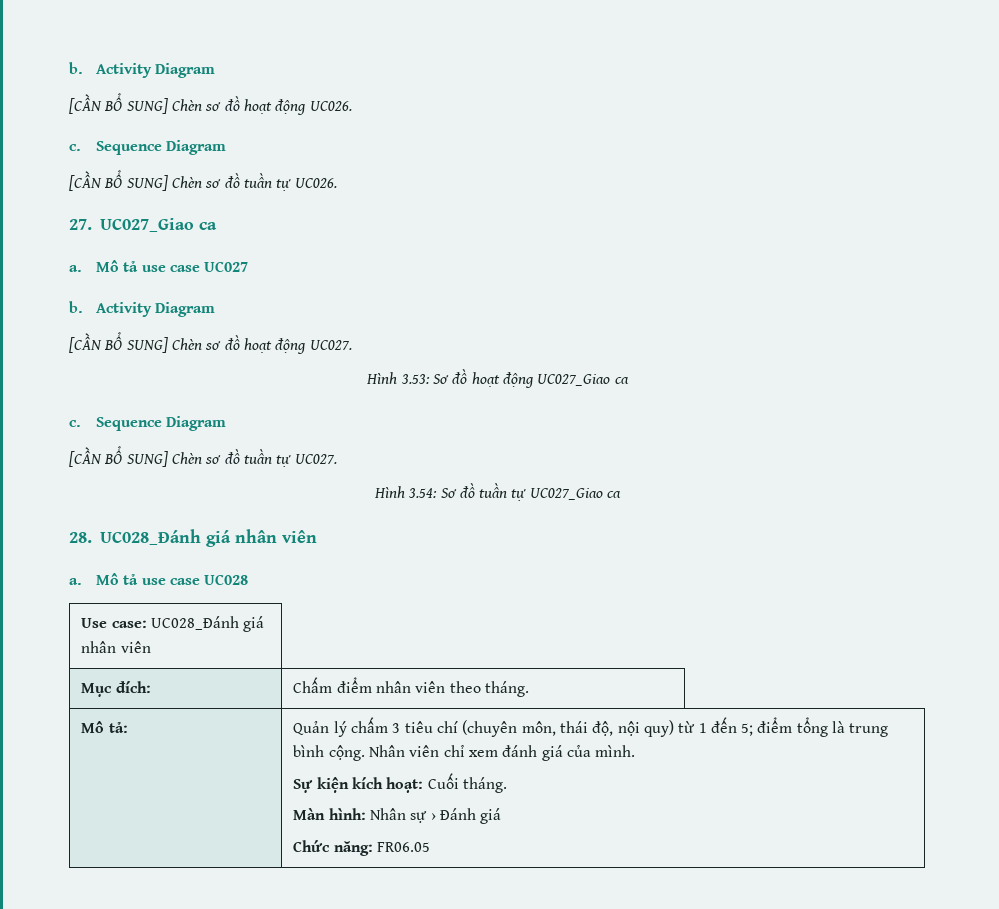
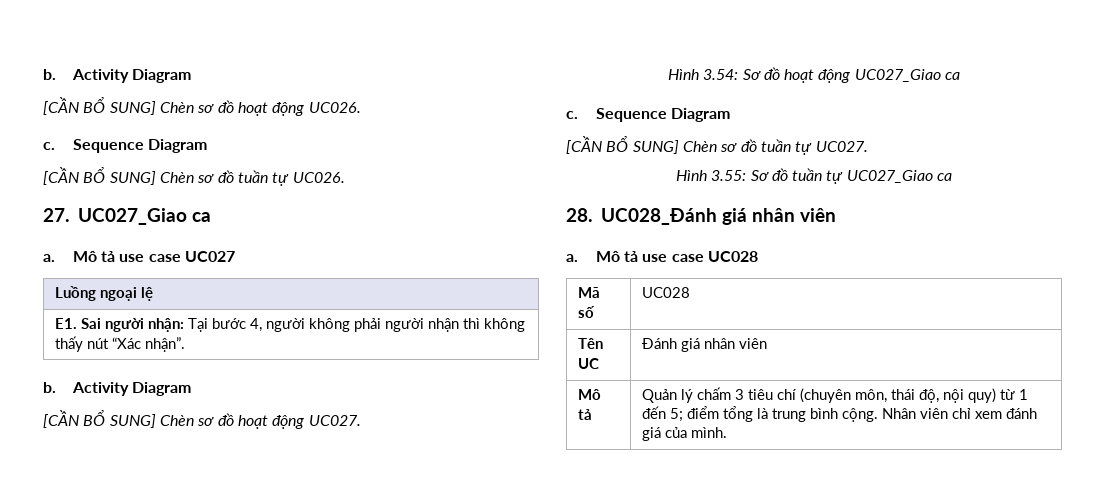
+ Luồng ngoại lệ
+ E1. Sai người nhận: Tại bước 4, người không phải người nhận thì không thấy nút “Xác nhận”.
- Hình 3.53: Sơ đồ hoạt động UC027_Giao ca
+ Hình 3.54: Sơ đồ hoạt động UC027_Giao ca
- Hình 3.54: Sơ đồ tuần tự UC027_Giao ca
+ Hình 3.55: Sơ đồ tuần tự UC027_Giao ca
- Use case: UC028_Đánh giá nhân viên
- Mục đích: | Chấm điểm nhân viên theo tháng.
- Mô tả: | Quản lý chấm 3 tiêu chí (chuyên môn, thái độ, nội quy) từ 1 đến 5; điểm tổng là trung bình cộng. Nhân viên chỉ xem đánh giá của mình.
+ Mã số | UC028
+ Tên UC | Đánh giá nhân viên
+ Mô tả | Quản lý chấm 3 tiêu chí (chuyên môn, thái độ, nội quy) từ 1 đến 5; điểm tổng là trung bình cộng. Nhân viên chỉ xem đánh giá của mình.
- Sự kiện kích hoạt: Cuối tháng.
- Màn hình: Nhân sự › Đánh giá
- Chức năng: FR06.05

